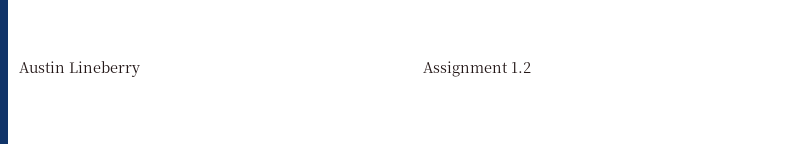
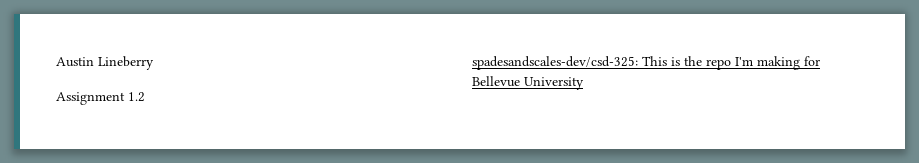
+ spadesandscales-dev/csd-325: This is the repo I'm making for Bellevue University

